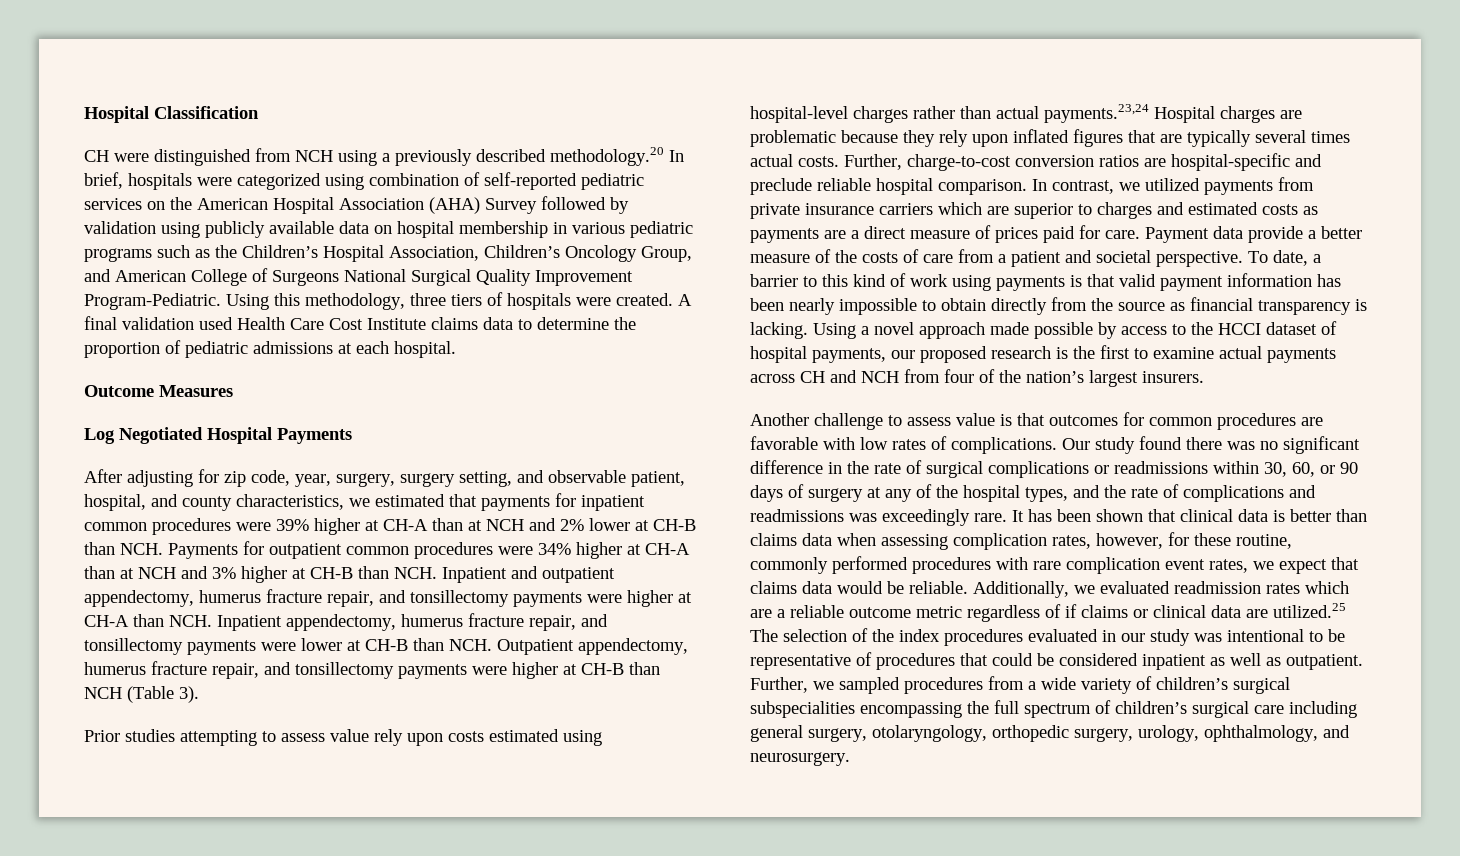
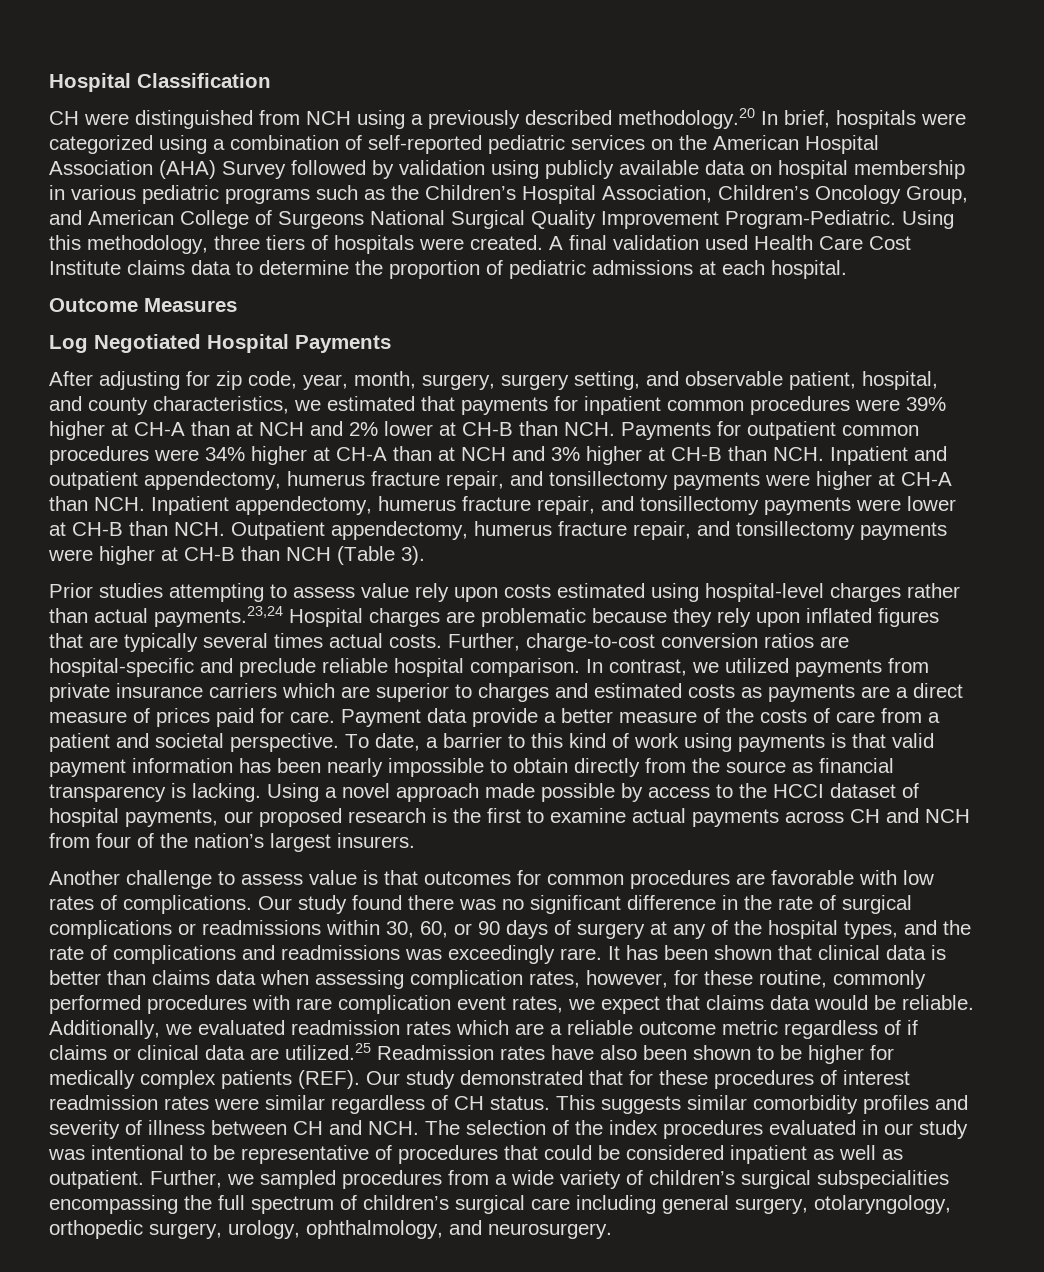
- CH were distinguished from NCH using a previously described methodology.20 In brief, hospitals were categorized using combination of self-reported pediatric services on the American Hospital Association (AHA) Survey followed by validation using publicly available data on hospital membership in various pediatric programs such as the Children’s Hospital Association, Children’s Oncology Group, and American College of Surgeons National Surgical Quality Improvement Program-Pediatric.
+ CH were distinguished from NCH using a previously described methodology.20 In brief, hospitals were categorized using a combination of self-reported pediatric services on the American Hospital Association (AHA) Survey followed by validation using publicly available data on hospital membership in various pediatric programs such as the Children’s Hospital Association, Children’s Oncology Group, and American College of Surgeons National Surgical Quality Improvement Program-Pediatric.
- After adjusting for zip code, year, surgery, surgery setting, and observable patient, hospital, and county characteristics, we estimated that payments for inpatient common procedures were 39% higher at CH-A than at NCH and 2% lower at CH-B than NCH. Payments for outpatient common procedures were 34% higher at CH-A than at NCH and 3% higher at CH-B than NCH. Inpatient and outpatient appendectomy, humerus fracture repair, and tonsillectomy payments were higher at CH-A than NCH. Inpatient appendectomy, humerus fracture repair, and tonsillectomy payments were lower at CH-B than NCH. Outpatient appendectomy, humerus fracture repair, and tonsillectomy payments were higher at CH-B than NCH (Table 3).
+ After adjusting for zip code, year, month, surgery, surgery setting, and observable patient, hospital, and county characteristics, we estimated that payments for inpatient common procedures were 39% higher at CH-A than at NCH and 2% lower at CH-B than NCH. Payments for outpatient common procedures were 34% higher at CH-A than at NCH and 3% higher at CH-B than NCH. Inpatient and outpatient appendectomy, humerus fracture repair, and tonsillectomy payments were higher at CH-A than NCH. Inpatient appendectomy, humerus fracture repair, and tonsillectomy payments were lower at CH-B than NCH. Outpatient appendectomy, humerus fracture repair, and tonsillectomy payments were higher at CH-B than NCH (Table 3).
- Additionally, we evaluated readmission rates which are a reliable outcome metric regardless of if claims or clinical data are utilized.25 The selection of the index procedures evaluated in our study was intentional to be representative of procedures that could be considered inpatient as well as outpatient.
+ Additionally, we evaluated readmission rates which are a reliable outcome metric regardless of if claims or clinical data are utilized.25 Readmission rates have also been shown to be higher for medically complex patients (REF). Our study demonstrated that for these procedures of interest readmission rates were similar regardless of CH status. This suggests similar comorbidity profiles and severity of illness between CH and NCH. The selection of the index procedures evaluated in our study was intentional to be representative of procedures that could be considered inpatient as well as outpatient.

